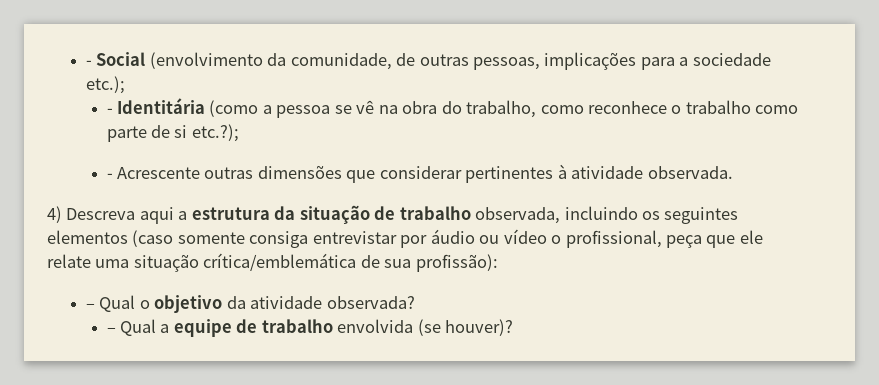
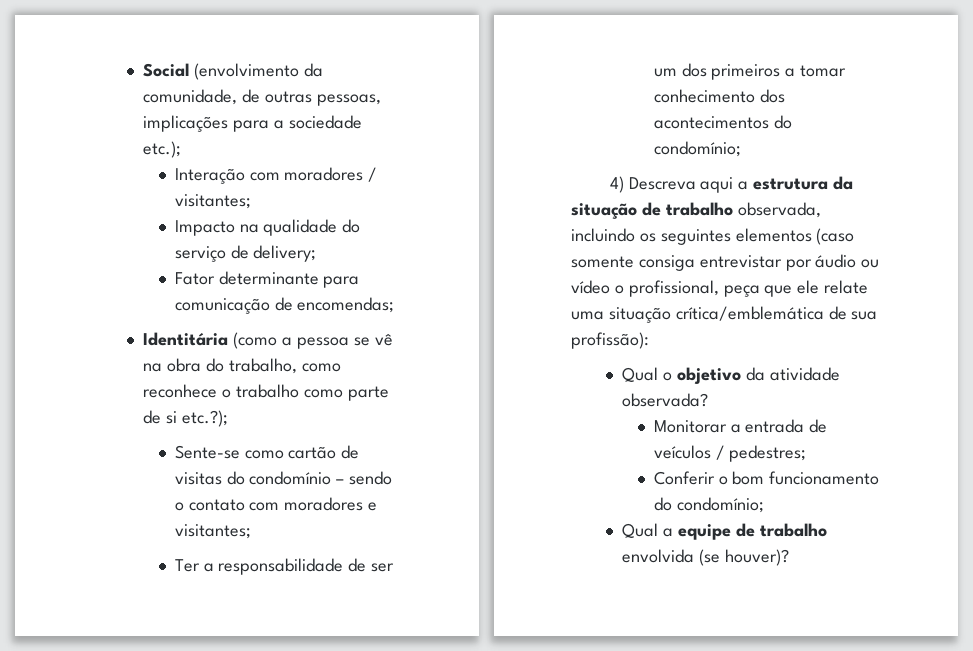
- - Social (envolvimento da comunidade, de outras pessoas, implicações para a sociedade etc.);
+ Social (envolvimento da comunidade, de outras pessoas, implicações para a sociedade etc.);
- - Identitária (como a pessoa se vê na obra do trabalho, como reconhece o trabalho como parte de si etc.?);
+ Interação com moradores / visitantes;
+ Impacto na qualidade do serviço de delivery;
+ Fator determinante para comunicação de encomendas;
+ Identitária (como a pessoa se vê na obra do trabalho, como reconhece o trabalho como parte de si etc.?);
- - Acrescente outras dimensões que considerar pertinentes à atividade observada.
+ Sente-se como cartão de visitas do condomínio – sendo o contato com moradores e visitantes;
+ Ter a responsabilidade de ser um dos primeiros a tomar conhecimento dos acontecimentos do condomínio;
- – Qual o objetivo da atividade observada?
+ Qual o objetivo da atividade observada?
- – Qual a equipe de trabalho envolvida (se houver)?
+ Monitorar a entrada de veículos / pedestres;
+ Conferir o bom funcionamento do condomínio;
+ Qual a equipe de trabalho envolvida (se houver)?

